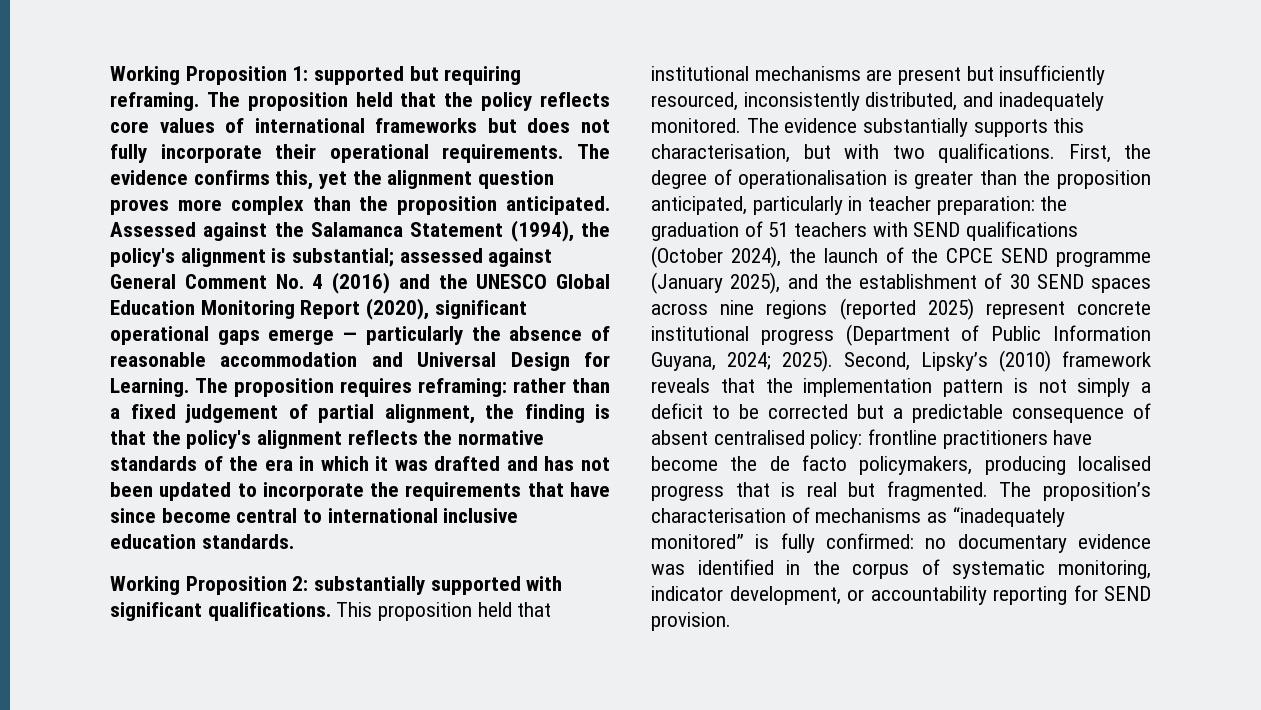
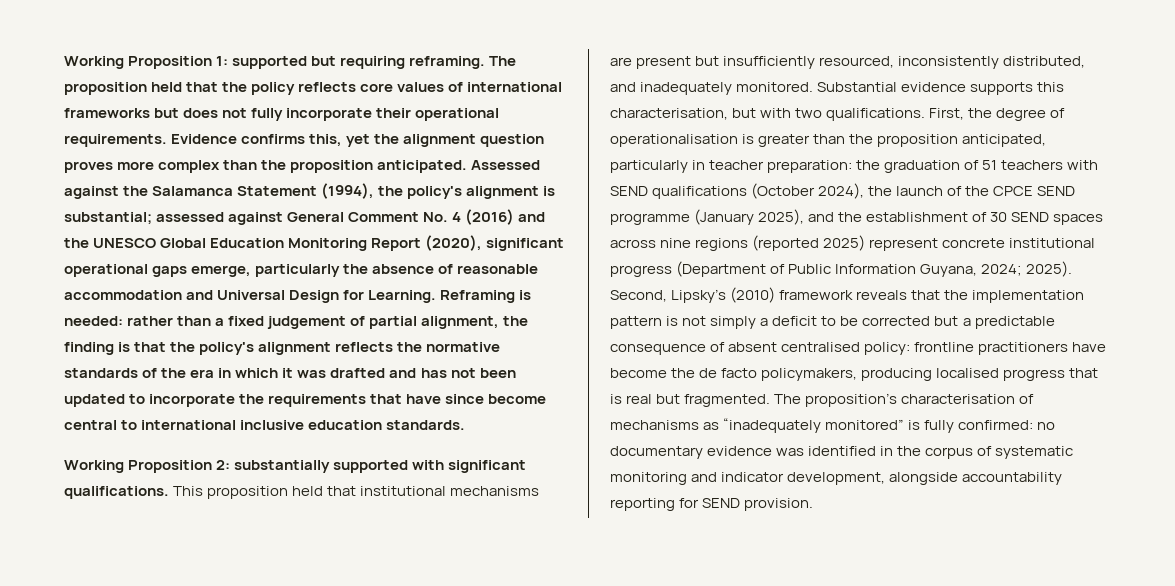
- The evidence confirms this, yet the alignment question proves more complex than the proposition anticipated.
+ Evidence confirms this, yet the alignment question proves more complex than the proposition anticipated.
- Assessed against the Salamanca Statement (1994), the policy's alignment is substantial; assessed against General Comment No. 4 (2016) and the UNESCO Global Education Monitoring Report (2020), significant operational gaps emerge — particularly the absence of reasonable accommodation and Universal Design for Learning.
+ Assessed against the Salamanca Statement (1994), the policy's alignment is substantial; assessed against General Comment No. 4 (2016) and the UNESCO Global Education Monitoring Report (2020), significant operational gaps emerge, particularly the absence of reasonable accommodation and Universal Design for Learning.
- The proposition requires reframing: rather than a fixed judgement of partial alignment, the finding is that the policy's alignment reflects the normative standards of the era in which it was drafted and has not been updated to incorporate the requirements that have since become central to international inclusive education standards.
+ Reframing is needed: rather than a fixed judgement of partial alignment, the finding is that the policy's alignment reflects the normative standards of the era in which it was drafted and has not been updated to incorporate the requirements that have since become central to international inclusive education standards.
- The evidence substantially supports this characterisation, but with two qualifications.
+ Substantial evidence supports this characterisation, but with two qualifications.
- The proposition’s characterisation of mechanisms as “inadequately monitored” is fully confirmed: no documentary evidence was identified in the corpus of systematic monitoring, indicator development, or accountability reporting for SEND provision.
+ The proposition’s characterisation of mechanisms as “inadequately monitored” is fully confirmed: no documentary evidence was identified in the corpus of systematic monitoring and indicator development, alongside accountability reporting for SEND provision.

